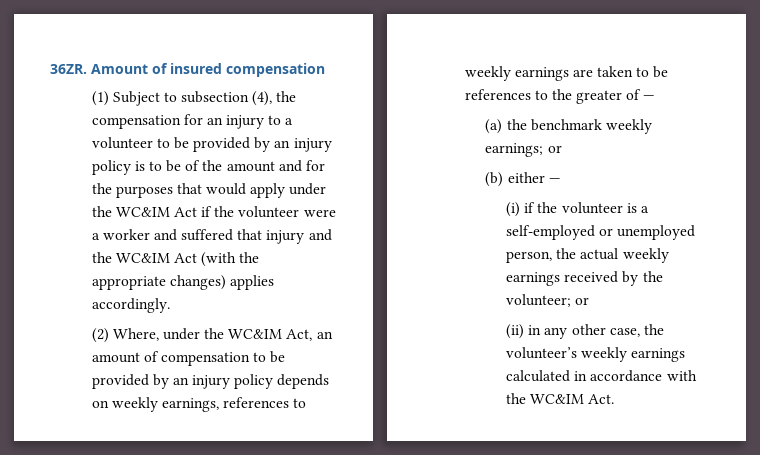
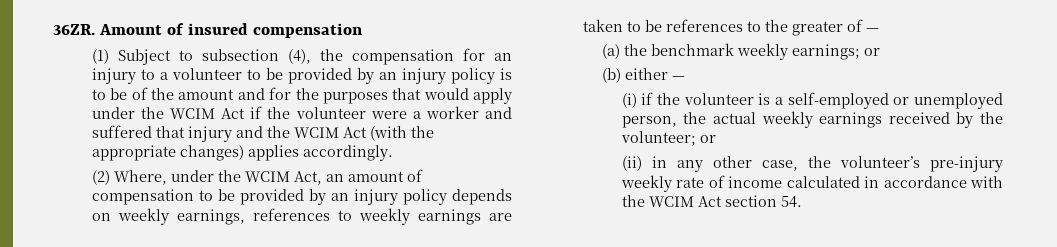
- (1) Subject to subsection (4), the compensation for an injury to a volunteer to be provided by an injury policy is to be of the amount and for the purposes that would apply under the WC&IM Act if the volunteer were a worker and suffered that injury and the WC&IM Act (with the appropriate changes) applies accordingly.
+ (1) Subject to subsection (4), the compensation for an injury to a volunteer to be provided by an injury policy is to be of the amount and for the purposes that would apply under the WCIM Act if the volunteer were a worker and suffered that injury and the WCIM Act (with the appropriate changes) applies accordingly.
- (2) Where, under the WC&IM Act, an amount of compensation to be provided by an injury policy depends on weekly earnings, references to weekly earnings are taken to be references to the greater of —
+ (2) Where, under the WCIM Act, an amount of compensation to be provided by an injury policy depends on weekly earnings, references to weekly earnings are taken to be references to the greater of —
- (ii) in any other case, the volunteer’s weekly earnings calculated in accordance with the WC&IM Act.
+ (ii) in any other case, the volunteer’s pre-injury weekly rate of income calculated in accordance with the WCIM Act section 54.

